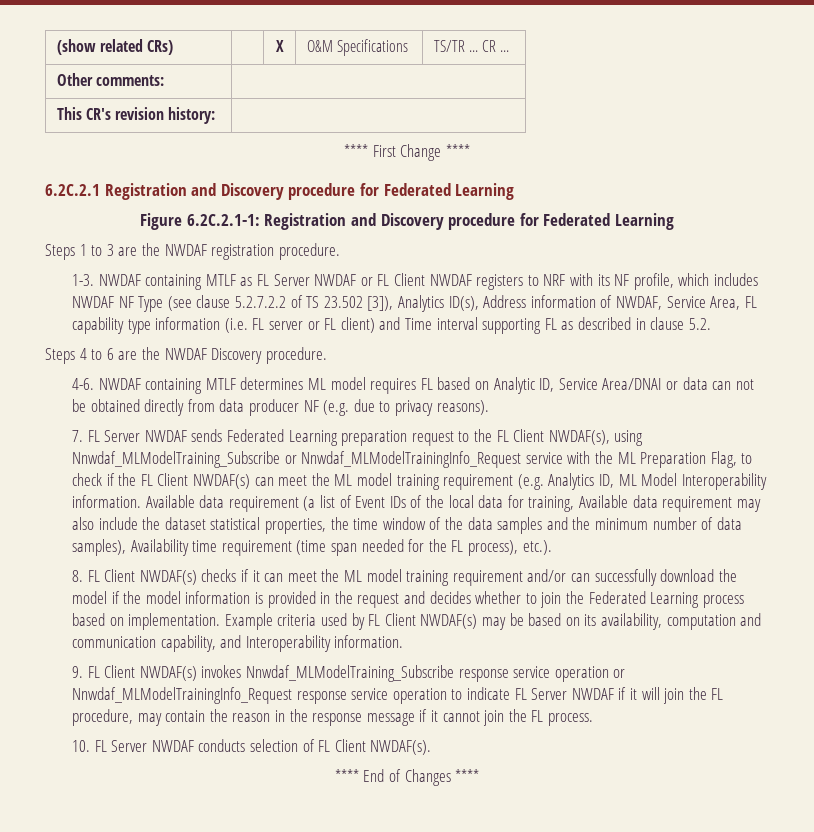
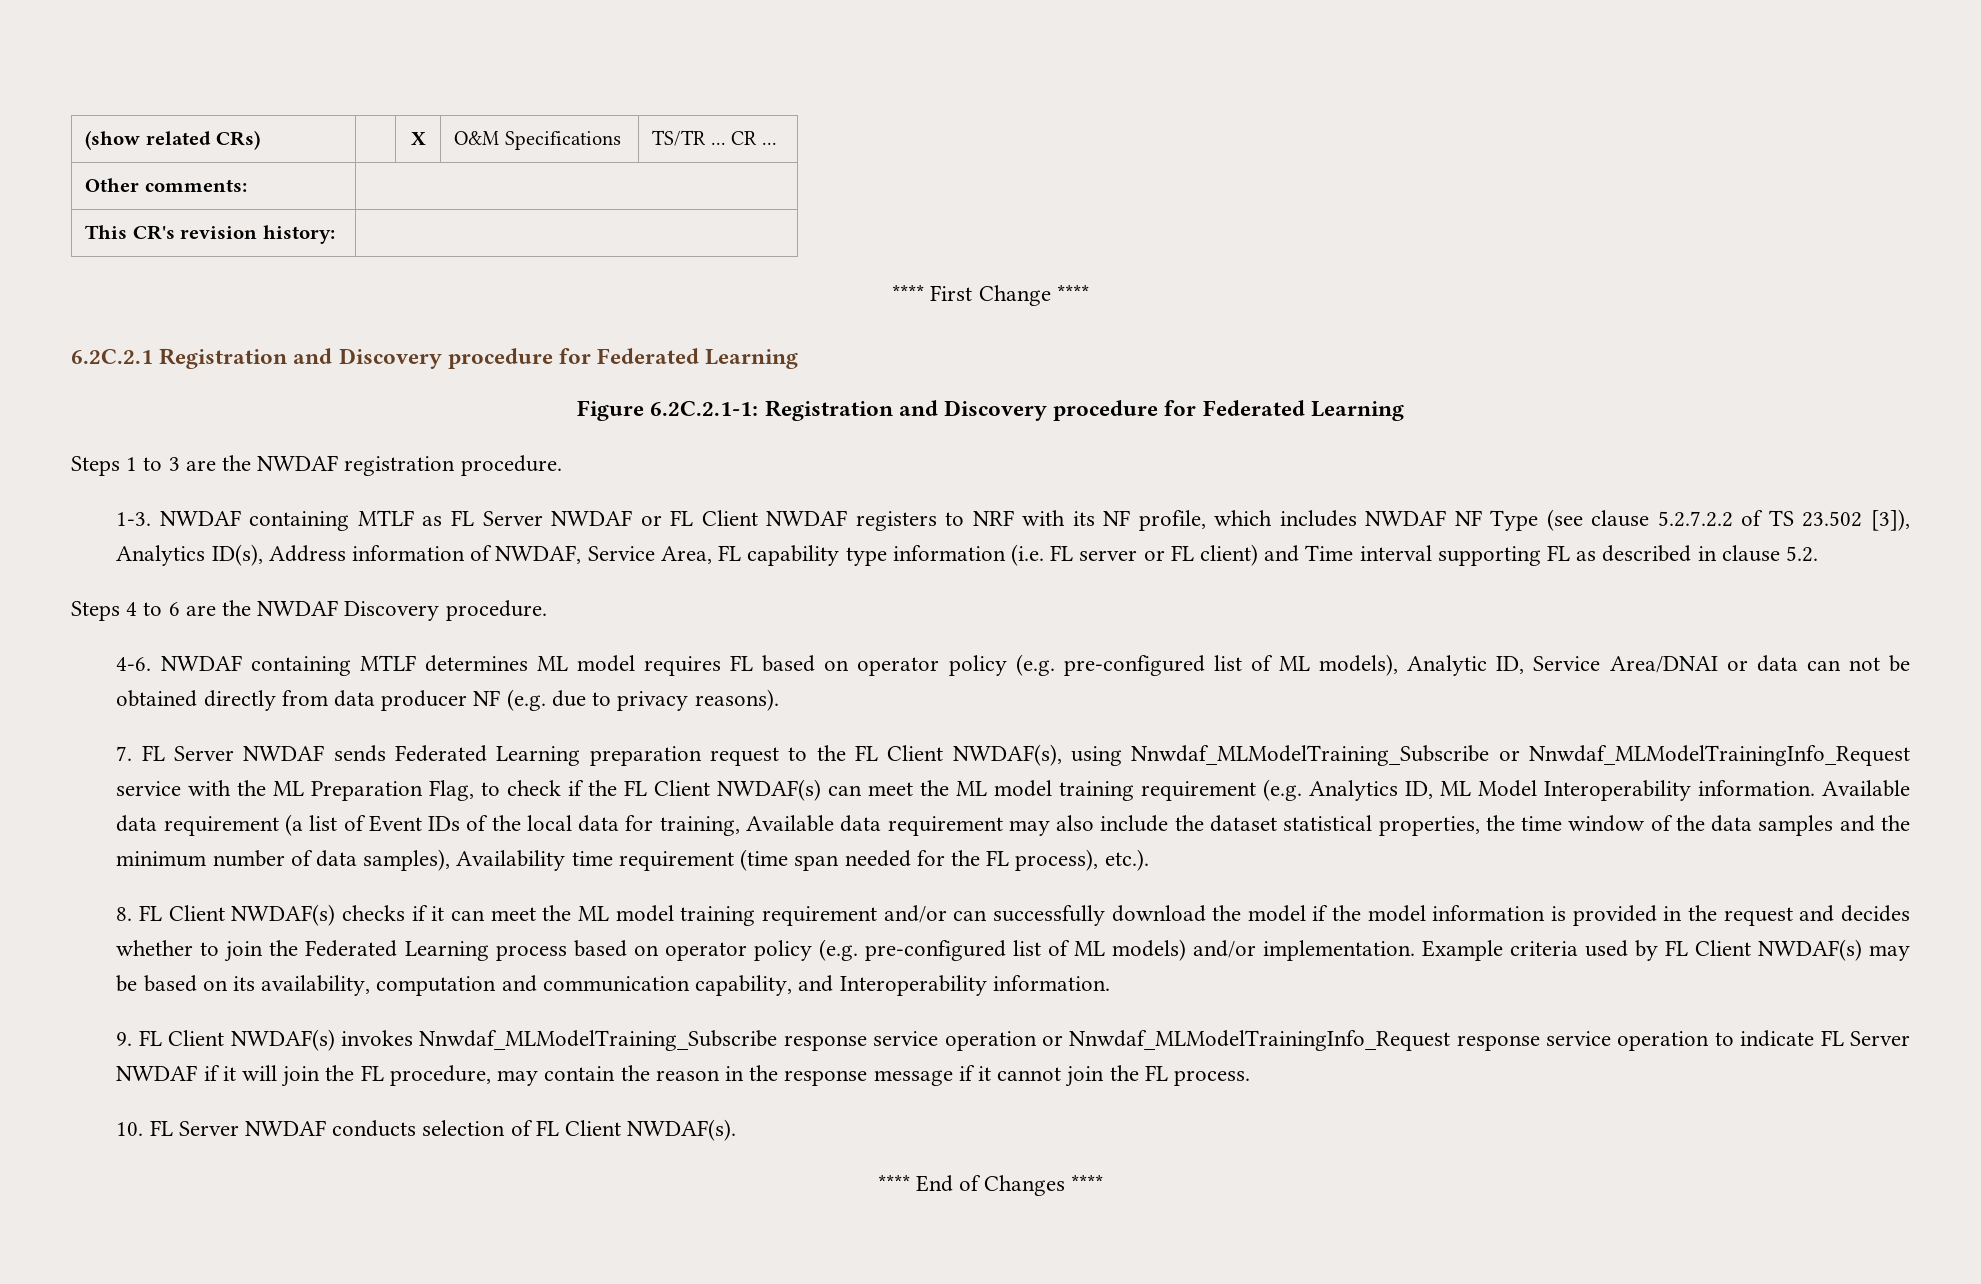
- NWDAF containing MTLF determines ML model requires FL based on Analytic ID, Service Area/DNAI or data can not be obtained directly from data producer NF (e.g. due to privacy reasons).
+ NWDAF containing MTLF determines ML model requires FL based on operator policy (e.g. pre-configured list of ML models), Analytic ID, Service Area/DNAI or data can not be obtained directly from data producer NF (e.g. due to privacy reasons).
- 8. FL Client NWDAF(s) checks if it can meet the ML model training requirement and/or can successfully download the model if the model information is provided in the request and decides whether to join the Federated Learning process based on implementation.
+ 8. FL Client NWDAF(s) checks if it can meet the ML model training requirement and/or can successfully download the model if the model information is provided in the request and decides whether to join the Federated Learning process based on operator policy (e.g. pre-configured list of ML models) and/or implementation.

